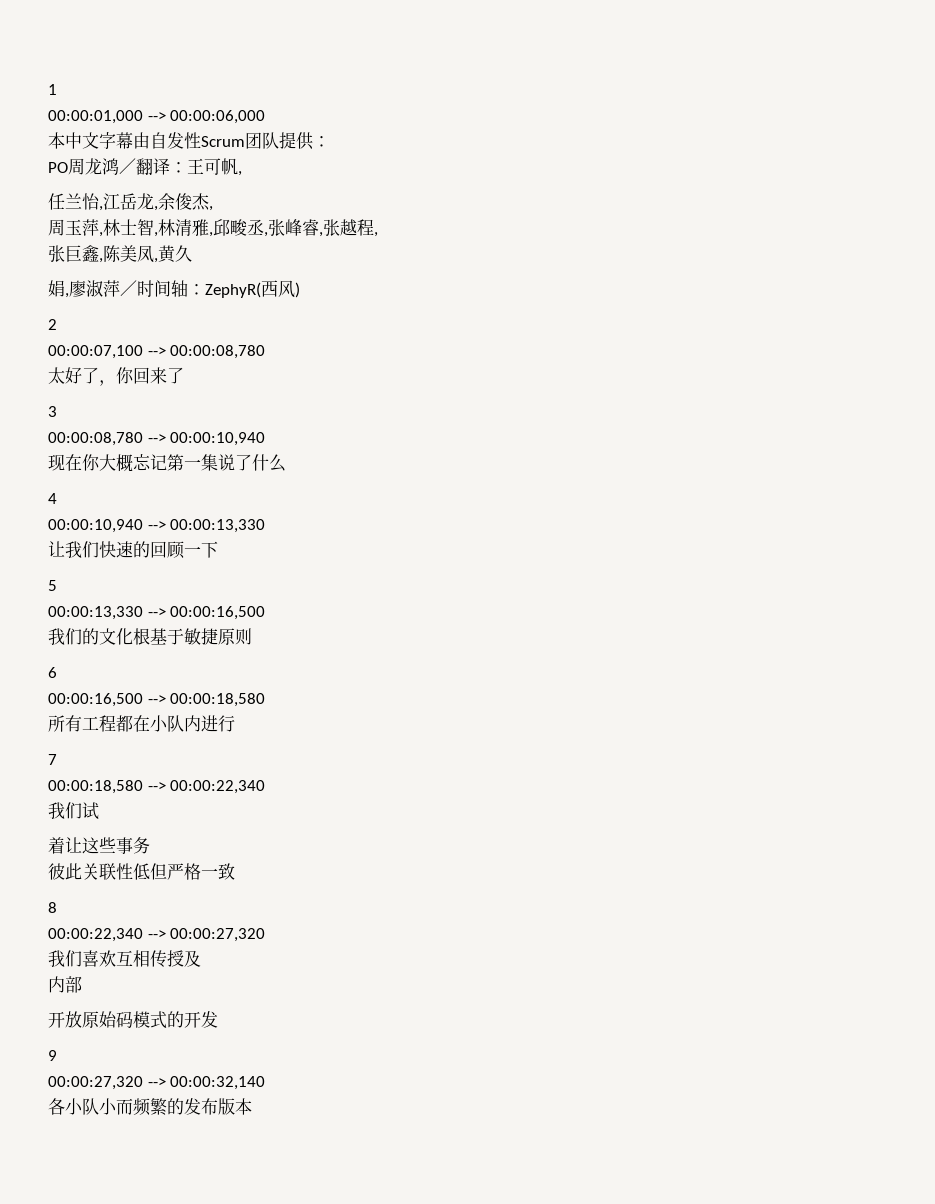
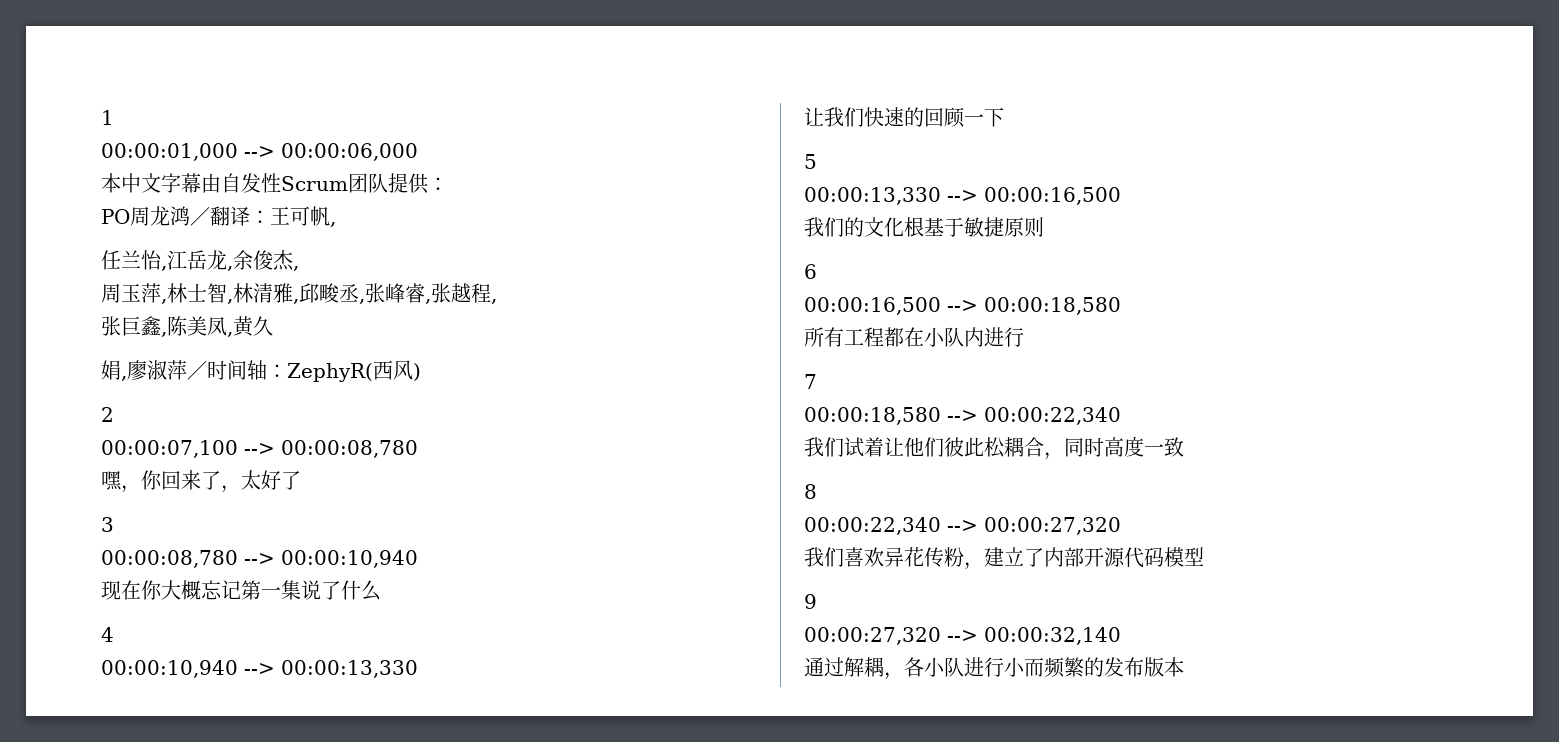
- 太好了，你回来了
+ 嘿，你回来了，太好了
- 我们试
- 着让这些事务
- 彼此关联性低但严格一致
+ 我们试着让他们彼此松耦合，同时高度一致
- 我们喜欢互相传授及
- 内部
- 开放原始码模式的开发
+ 我们喜欢异花传粉，建立了内部开源代码模型
- 各小队小而频繁的发布版本
+ 通过解耦，各小队进行小而频繁的发布版本

